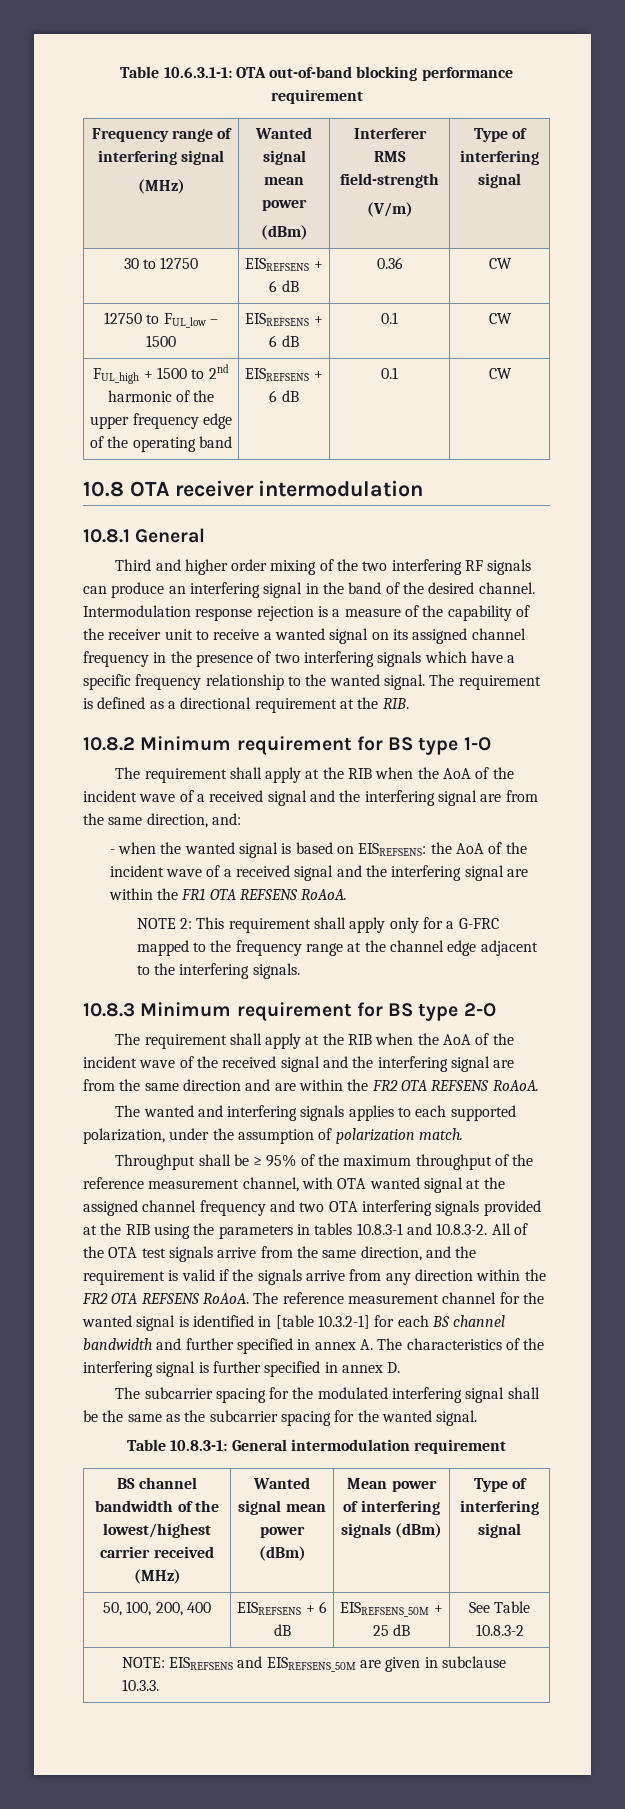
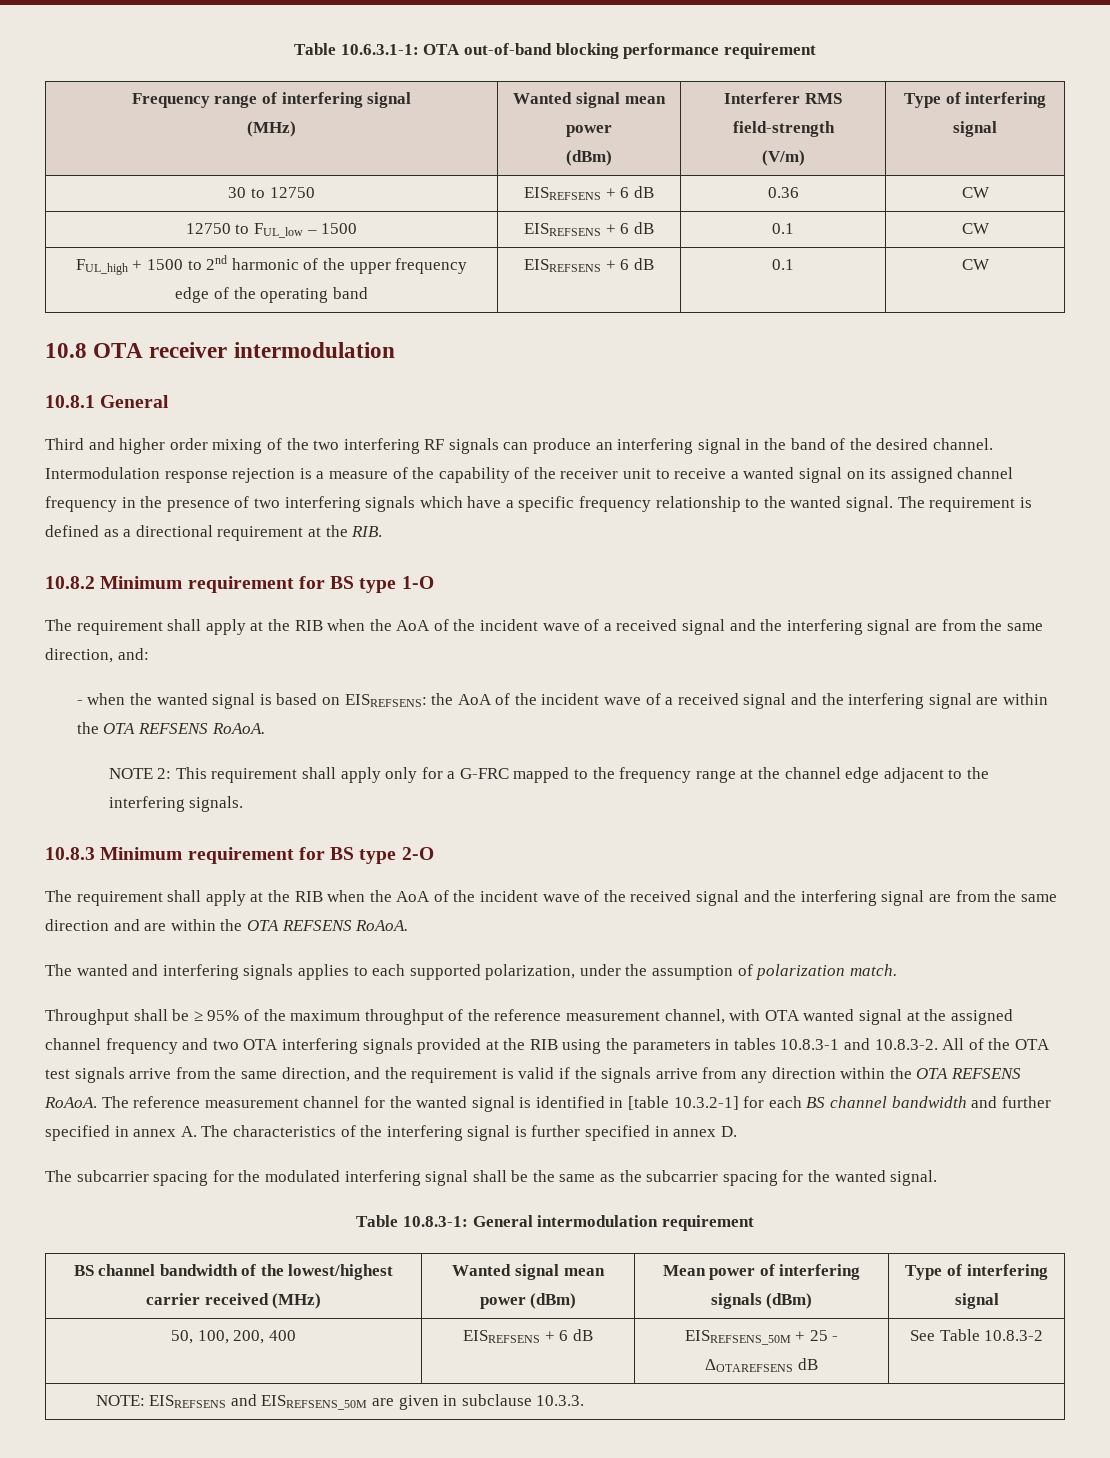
- - when the wanted signal is based on EISREFSENS: the AoA of the incident wave of a received signal and the interfering signal are within the FR1 OTA REFSENS RoAoA.
+ - when the wanted signal is based on EISREFSENS: the AoA of the incident wave of a received signal and the interfering signal are within the OTA REFSENS RoAoA.
- The requirement shall apply at the RIB when the AoA of the incident wave of the received signal and the interfering signal are from the same direction and are within the FR2 OTA REFSENS RoAoA.
+ The requirement shall apply at the RIB when the AoA of the incident wave of the received signal and the interfering signal are from the same direction and are within the OTA REFSENS RoAoA.
- Throughput shall be ≥ 95% of the maximum throughput of the reference measurement channel, with OTA wanted signal at the assigned channel frequency and two OTA interfering signals provided at the RIB using the parameters in tables 10.8.3-1 and 10.8.3-2. All of the OTA test signals arrive from the same direction, and the requirement is valid if the signals arrive from any direction within the FR2 OTA REFSENS RoAoA.
+ Throughput shall be ≥ 95% of the maximum throughput of the reference measurement channel, with OTA wanted signal at the assigned channel frequency and two OTA interfering signals provided at the RIB using the parameters in tables 10.8.3-1 and 10.8.3-2. All of the OTA test signals arrive from the same direction, and the requirement is valid if the signals arrive from any direction within the OTA REFSENS RoAoA.
- 50, 100, 200, 400 | EISREFSENS + 6 dB | EISREFSENS_50M + 25 dB | See Table 10.8.3-2
+ 50, 100, 200, 400 | EISREFSENS + 6 dB | EISREFSENS_50M + 25 - ΔOTAREFSENS dB | See Table 10.8.3-2

